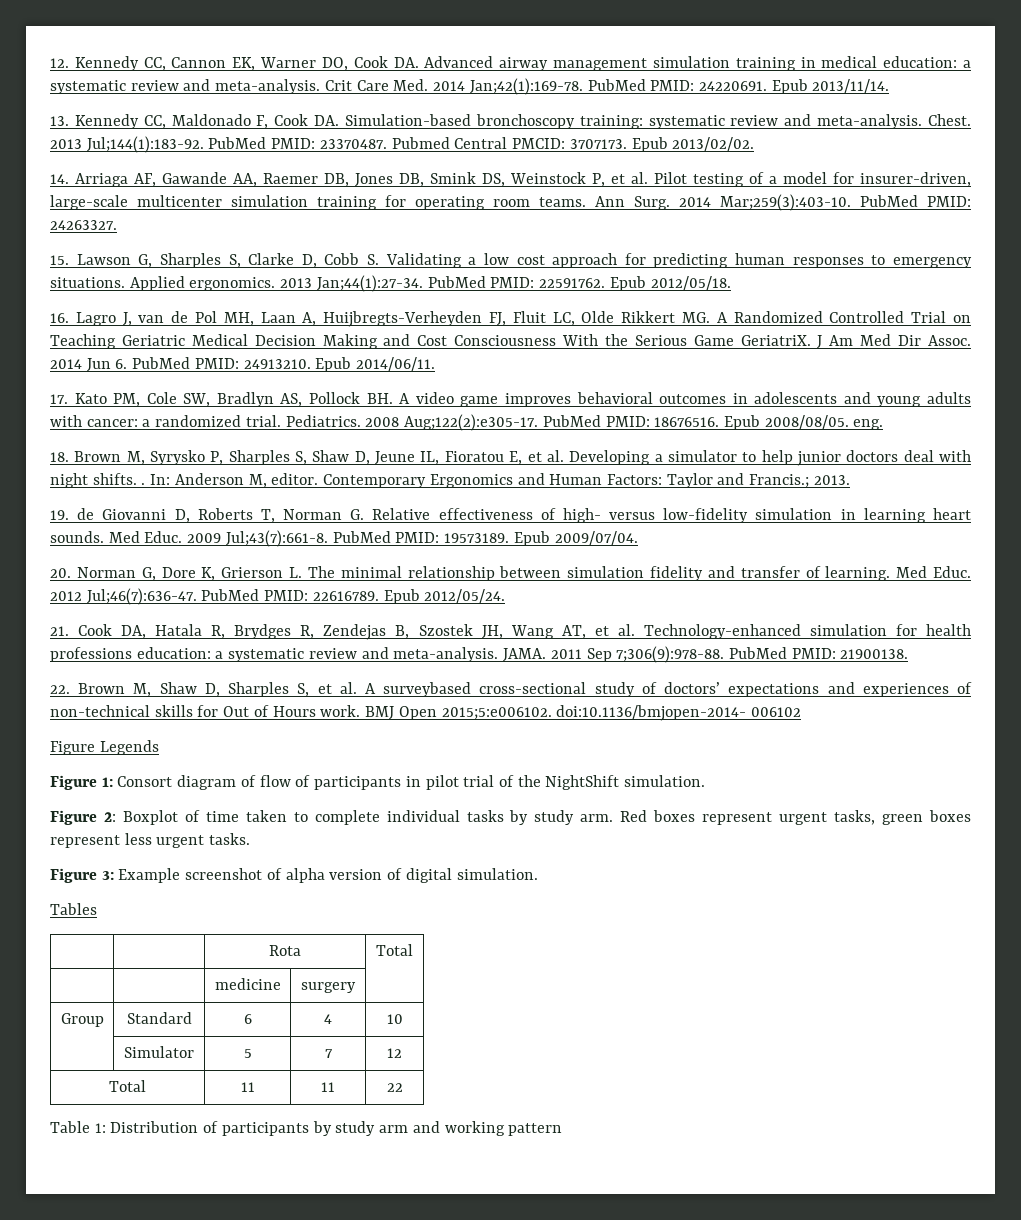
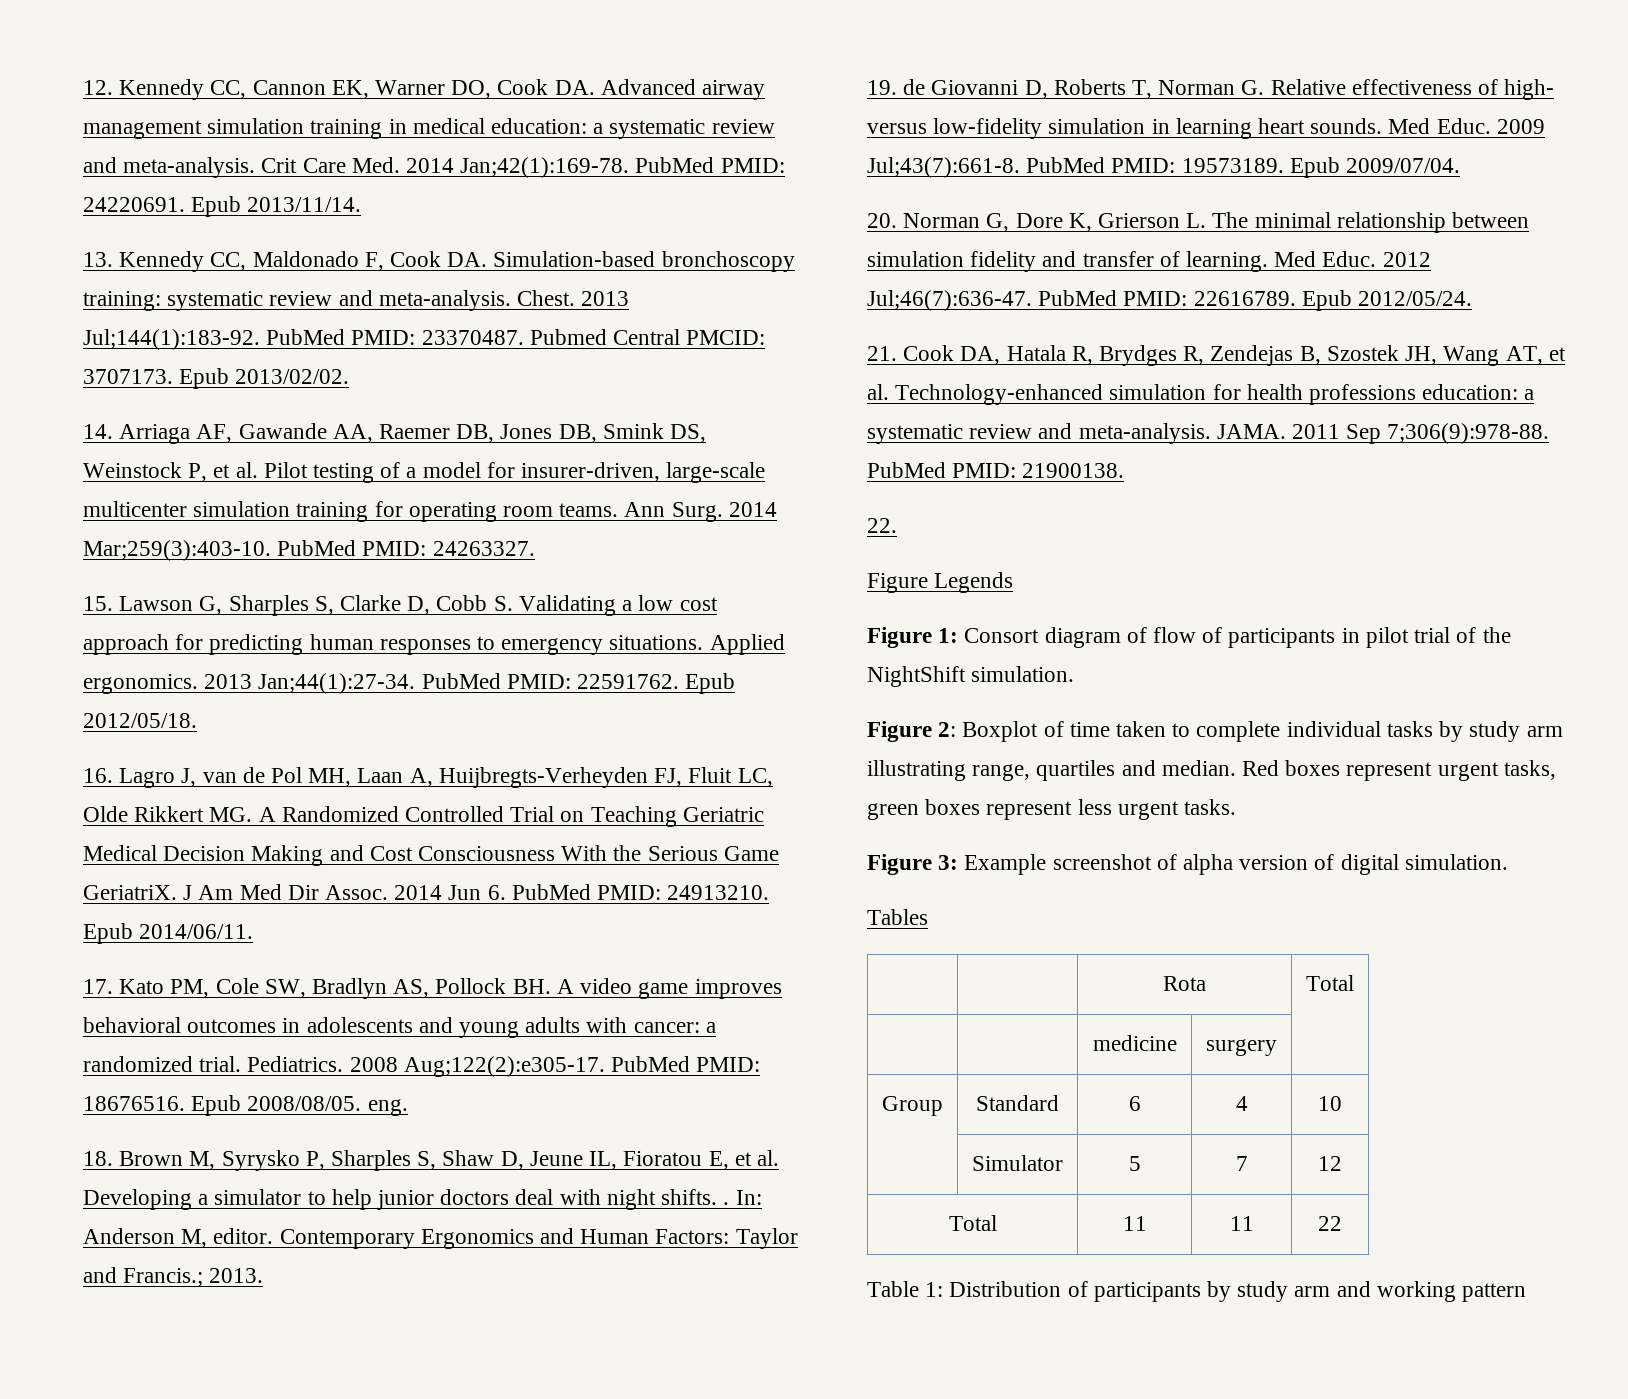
- 22. Brown M, Shaw D, Sharples S, et al. A surveybased cross-sectional study of doctors’ expectations and experiences of non-technical skills for Out of Hours work. BMJ Open 2015;5:e006102. doi:10.1136/bmjopen-2014- 006102
+ 22.
- Figure 2: Boxplot of time taken to complete individual tasks by study arm.
+ Figure 2: Boxplot of time taken to complete individual tasks by study arm illustrating range, quartiles and median.

